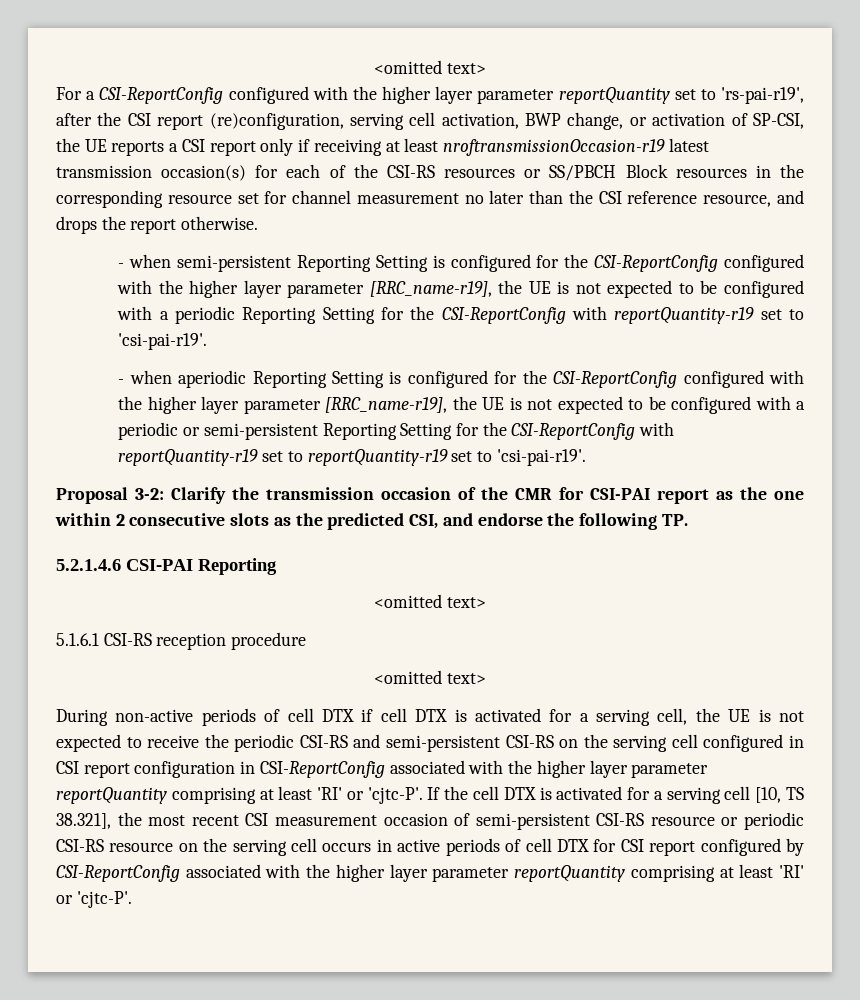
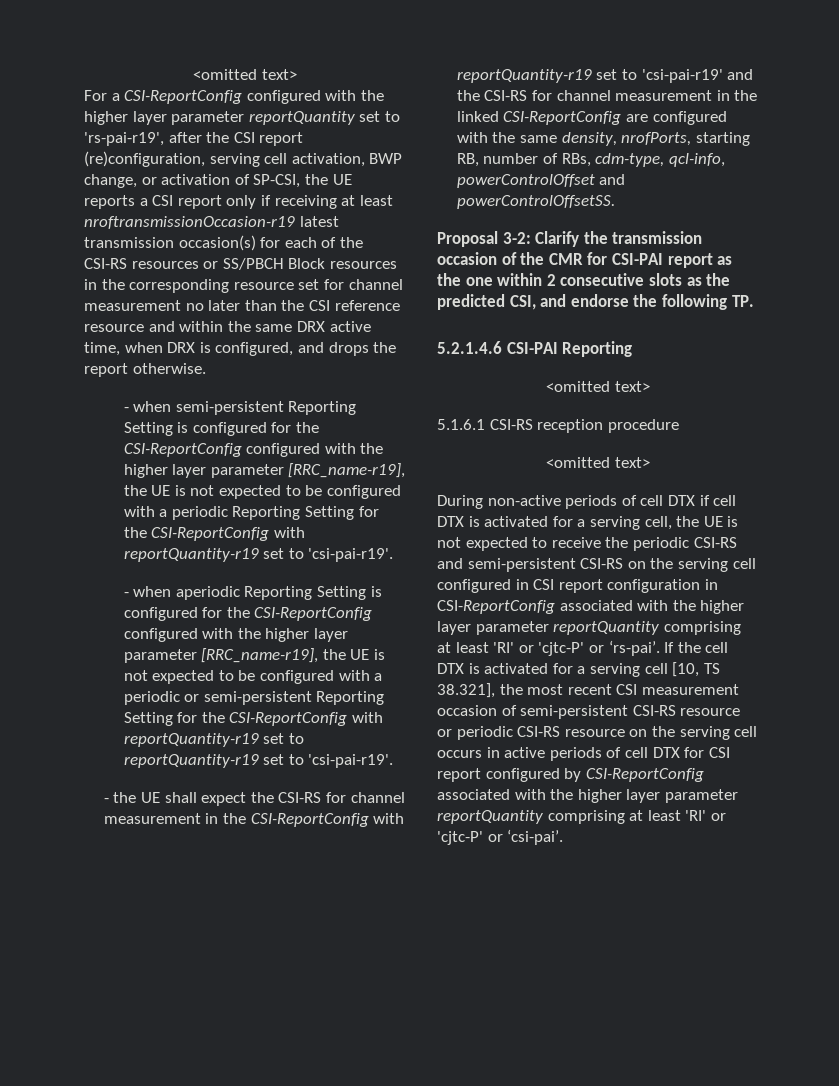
- For a CSI-ReportConfig configured with the higher layer parameter reportQuantity set to 'rs-pai-r19', after the CSI report (re)configuration, serving cell activation, BWP change, or activation of SP-CSI, the UE reports a CSI report only if receiving at least nroftransmissionOccasion-r19 latest transmission occasion(s) for each of the CSI-RS resources or SS/PBCH Block resources in the corresponding resource set for channel measurement no later than the CSI reference resource, and drops the report otherwise.
+ For a CSI-ReportConfig configured with the higher layer parameter reportQuantity set to 'rs-pai-r19', after the CSI report (re)configuration, serving cell activation, BWP change, or activation of SP-CSI, the UE reports a CSI report only if receiving at least nroftransmissionOccasion-r19 latest transmission occasion(s) for each of the CSI-RS resources or SS/PBCH Block resources in the corresponding resource set for channel measurement no later than the CSI reference resource and within the same DRX active time, when DRX is configured, and drops the report otherwise.
+ - the UE shall expect the CSI-RS for channel measurement in the CSI-ReportConfig with reportQuantity-r19 set to 'csi-pai-r19' and the CSI-RS for channel measurement in the linked CSI-ReportConfig are configured with the same density, nrofPorts, starting RB, number of RBs, cdm-type, qcl-info, powerControlOffset and powerControlOffsetSS.
- During non-active periods of cell DTX if cell DTX is activated for a serving cell, the UE is not expected to receive the periodic CSI-RS and semi-persistent CSI-RS on the serving cell configured in CSI report configuration in CSI-ReportConfig associated with the higher layer parameter reportQuantity comprising at least 'RI' or 'cjtc-P'.
+ During non-active periods of cell DTX if cell DTX is activated for a serving cell, the UE is not expected to receive the periodic CSI-RS and semi-persistent CSI-RS on the serving cell configured in CSI report configuration in CSI-ReportConfig associated with the higher layer parameter reportQuantity comprising at least 'RI' or 'cjtc-P' or ‘rs-pai’.
- If the cell DTX is activated for a serving cell [10, TS 38.321], the most recent CSI measurement occasion of semi-persistent CSI-RS resource or periodic CSI-RS resource on the serving cell occurs in active periods of cell DTX for CSI report configured by CSI-ReportConfig associated with the higher layer parameter reportQuantity comprising at least 'RI' or 'cjtc-P'.
+ If the cell DTX is activated for a serving cell [10, TS 38.321], the most recent CSI measurement occasion of semi-persistent CSI-RS resource or periodic CSI-RS resource on the serving cell occurs in active periods of cell DTX for CSI report configured by CSI-ReportConfig associated with the higher layer parameter reportQuantity comprising at least 'RI' or 'cjtc-P' or ‘csi-pai’.

